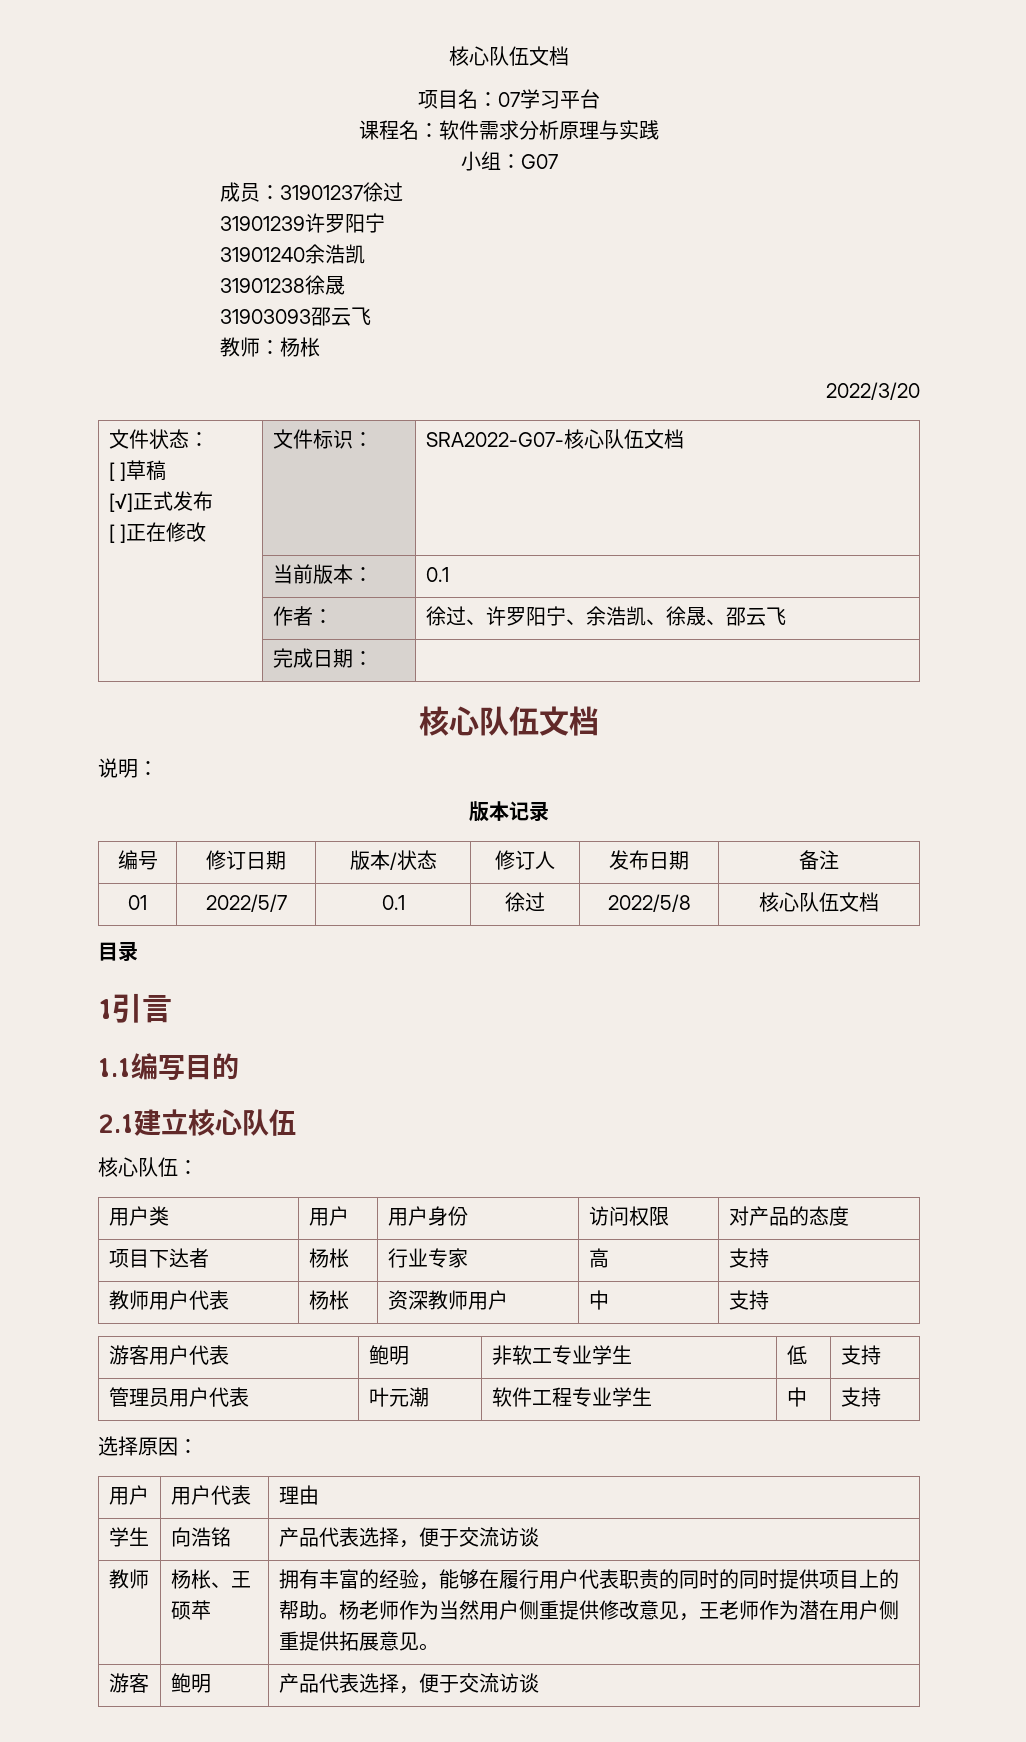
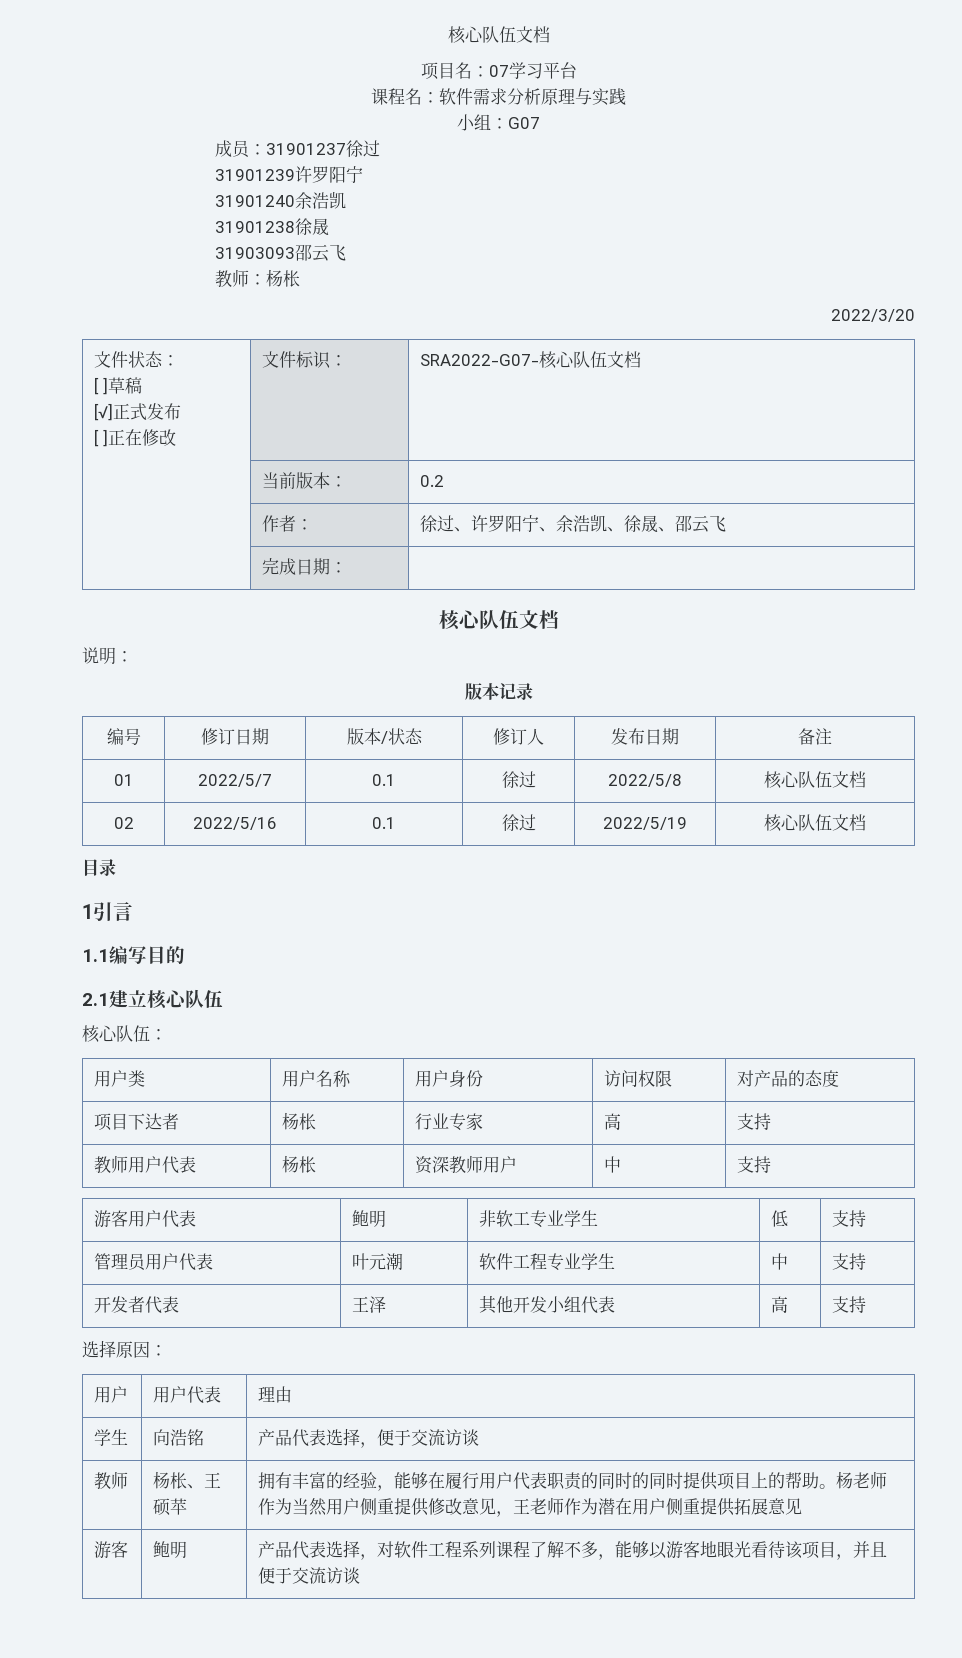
- | 当前版本： | 0.1
+ | 当前版本： | 0.2
+ 02 | 2022/5/16 | 0.1 | 徐过 | 2022/5/19 | 核心队伍文档
- 用户类 | 用户 | 用户身份 | 访问权限 | 对产品的态度
+ 用户类 | 用户名称 | 用户身份 | 访问权限 | 对产品的态度
+ 开发者代表 | 王泽 | 其他开发小组代表 | 高 | 支持
- 教师 | 杨枨、王硕苹 | 拥有丰富的经验，能够在履行用户代表职责的同时的同时提供项目上的帮助。杨老师作为当然用户侧重提供修改意见，王老师作为潜在用户侧重提供拓展意见。
+ 教师 | 杨枨、王硕苹 | 拥有丰富的经验，能够在履行用户代表职责的同时的同时提供项目上的帮助。杨老师作为当然用户侧重提供修改意见，王老师作为潜在用户侧重提供拓展意见
- 游客 | 鲍明 | 产品代表选择，便于交流访谈
+ 游客 | 鲍明 | 产品代表选择，对软件工程系列课程了解不多，能够以游客地眼光看待该项目，并且便于交流访谈

